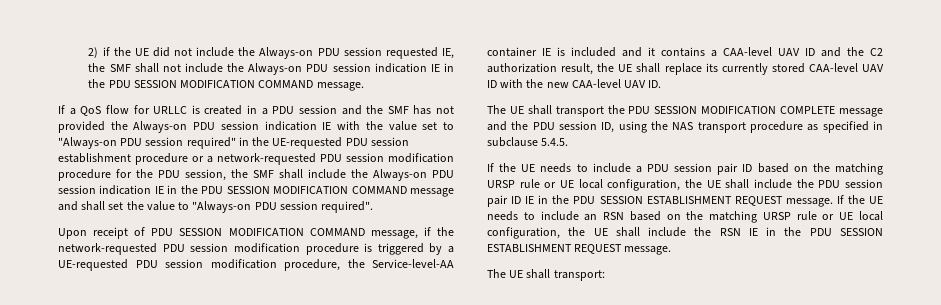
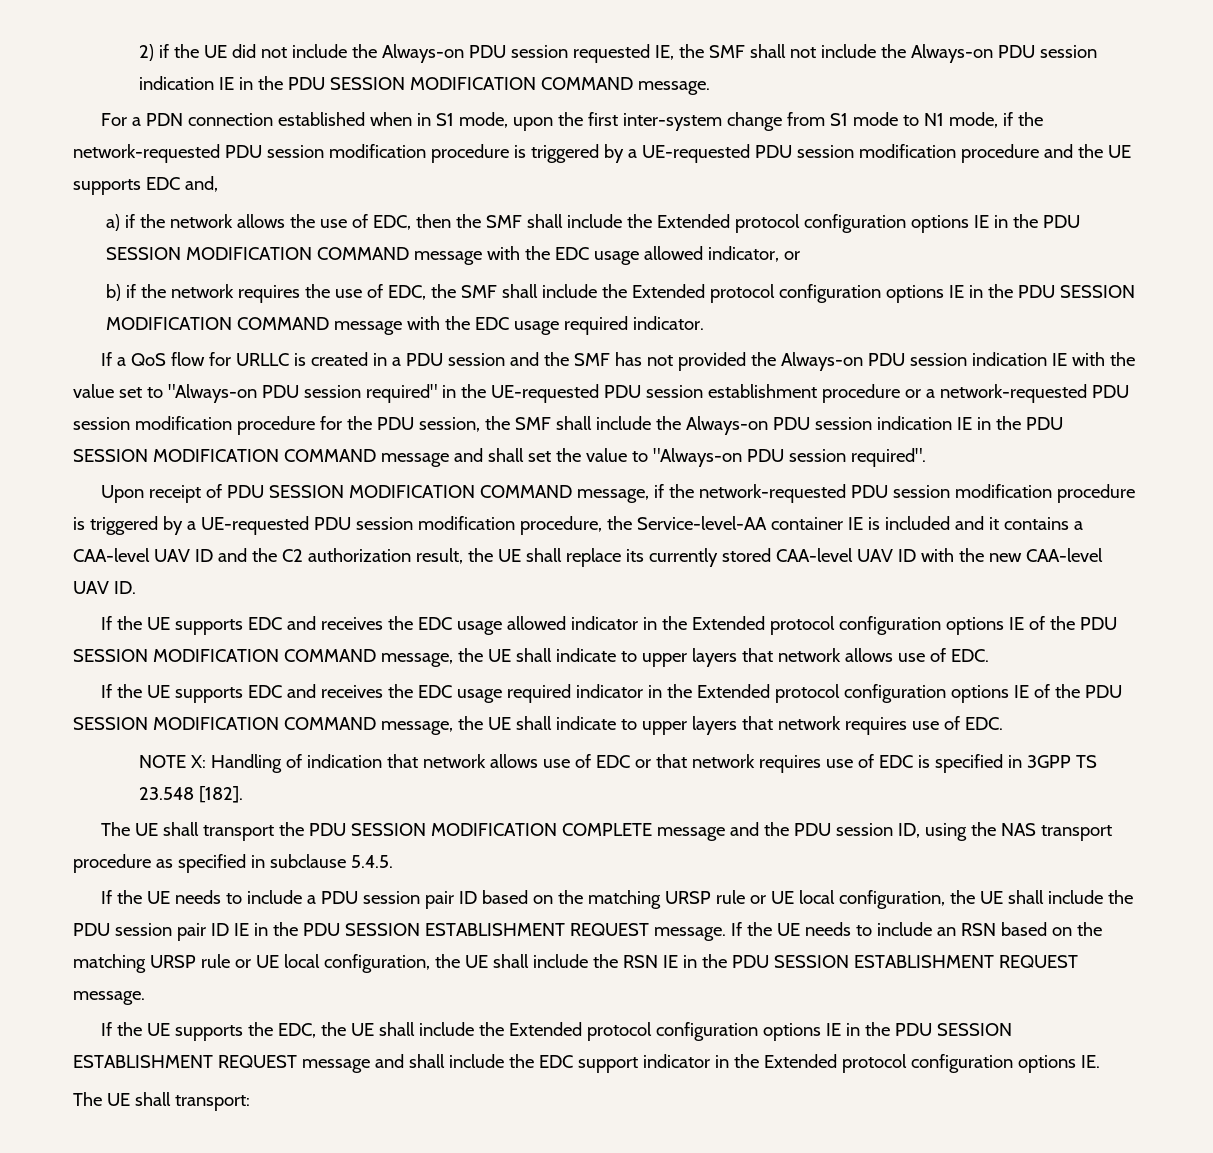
+ For a PDN connection established when in S1 mode, upon the first inter-system change from S1 mode to N1 mode, if the network-requested PDU session modification procedure is triggered by a UE-requested PDU session modification procedure and the UE supports EDC and,
+ a) if the network allows the use of EDC, then the SMF shall include the Extended protocol configuration options IE in the PDU SESSION MODIFICATION COMMAND message with the EDC usage allowed indicator, or
+ b) if the network requires the use of EDC, the SMF shall include the Extended protocol configuration options IE in the PDU SESSION MODIFICATION COMMAND message with the EDC usage required indicator.
+ If the UE supports EDC and receives the EDC usage allowed indicator in the Extended protocol configuration options IE of the PDU SESSION MODIFICATION COMMAND message, the UE shall indicate to upper layers that network allows use of EDC.
+ If the UE supports EDC and receives the EDC usage required indicator in the Extended protocol configuration options IE of the PDU SESSION MODIFICATION COMMAND message, the UE shall indicate to upper layers that network requires use of EDC.
+ NOTE X: Handling of indication that network allows use of EDC or that network requires use of EDC is specified in 3GPP TS 23.548 [182].
+ If the UE supports the EDC, the UE shall include the Extended protocol configuration options IE in the PDU SESSION ESTABLISHMENT REQUEST message and shall include the EDC support indicator in the Extended protocol configuration options IE.

